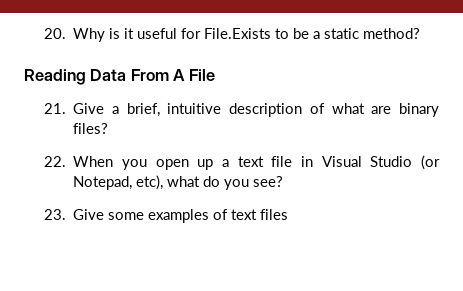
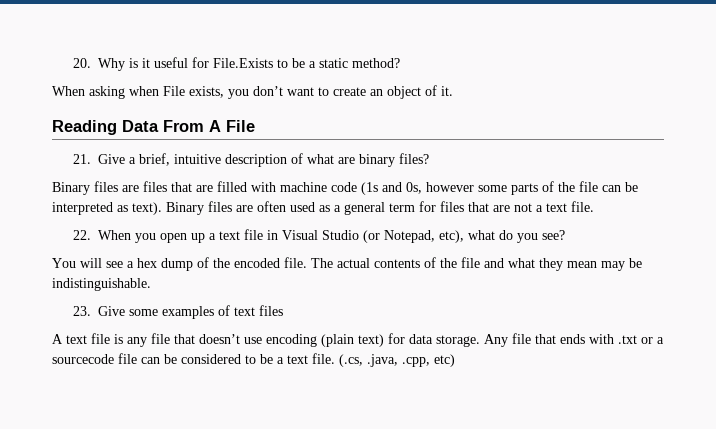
+ When asking when File exists, you don’t want to create an object of it.
+ Binary files are files that are filled with machine code (1s and 0s, however some parts of the file can be interpreted as text). Binary files are often used as a general term for files that are not a text file.
+ You will see a hex dump of the encoded file. The actual contents of the file and what they mean may be indistinguishable.
+ A text file is any file that doesn’t use encoding (plain text) for data storage. Any file that ends with .txt or a sourcecode file can be considered to be a text file. (.cs, .java, .cpp, etc)

